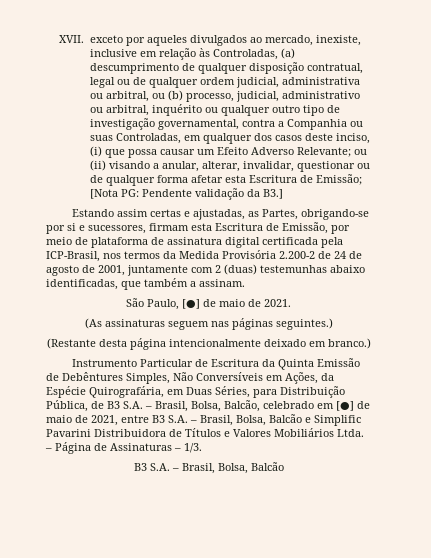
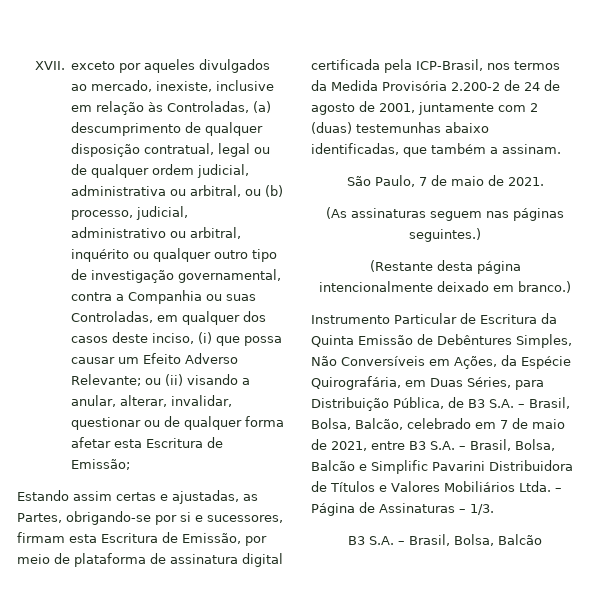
- [Nota PG: Pendente validação da B3.]
- São Paulo, [●] de maio de 2021.
+ São Paulo, 7 de maio de 2021.
- Instrumento Particular de Escritura da Quinta Emissão de Debêntures Simples, Não Conversíveis em Ações, da Espécie Quirografária, em Duas Séries, para Distribuição Pública, de B3 S.A. – Brasil, Bolsa, Balcão, celebrado em [●] de maio de 2021, entre B3 S.A. – Brasil, Bolsa, Balcão e Simplific Pavarini Distribuidora de Títulos e Valores Mobiliários Ltda.
+ Instrumento Particular de Escritura da Quinta Emissão de Debêntures Simples, Não Conversíveis em Ações, da Espécie Quirografária, em Duas Séries, para Distribuição Pública, de B3 S.A. – Brasil, Bolsa, Balcão, celebrado em 7 de maio de 2021, entre B3 S.A. – Brasil, Bolsa, Balcão e Simplific Pavarini Distribuidora de Títulos e Valores Mobiliários Ltda.

